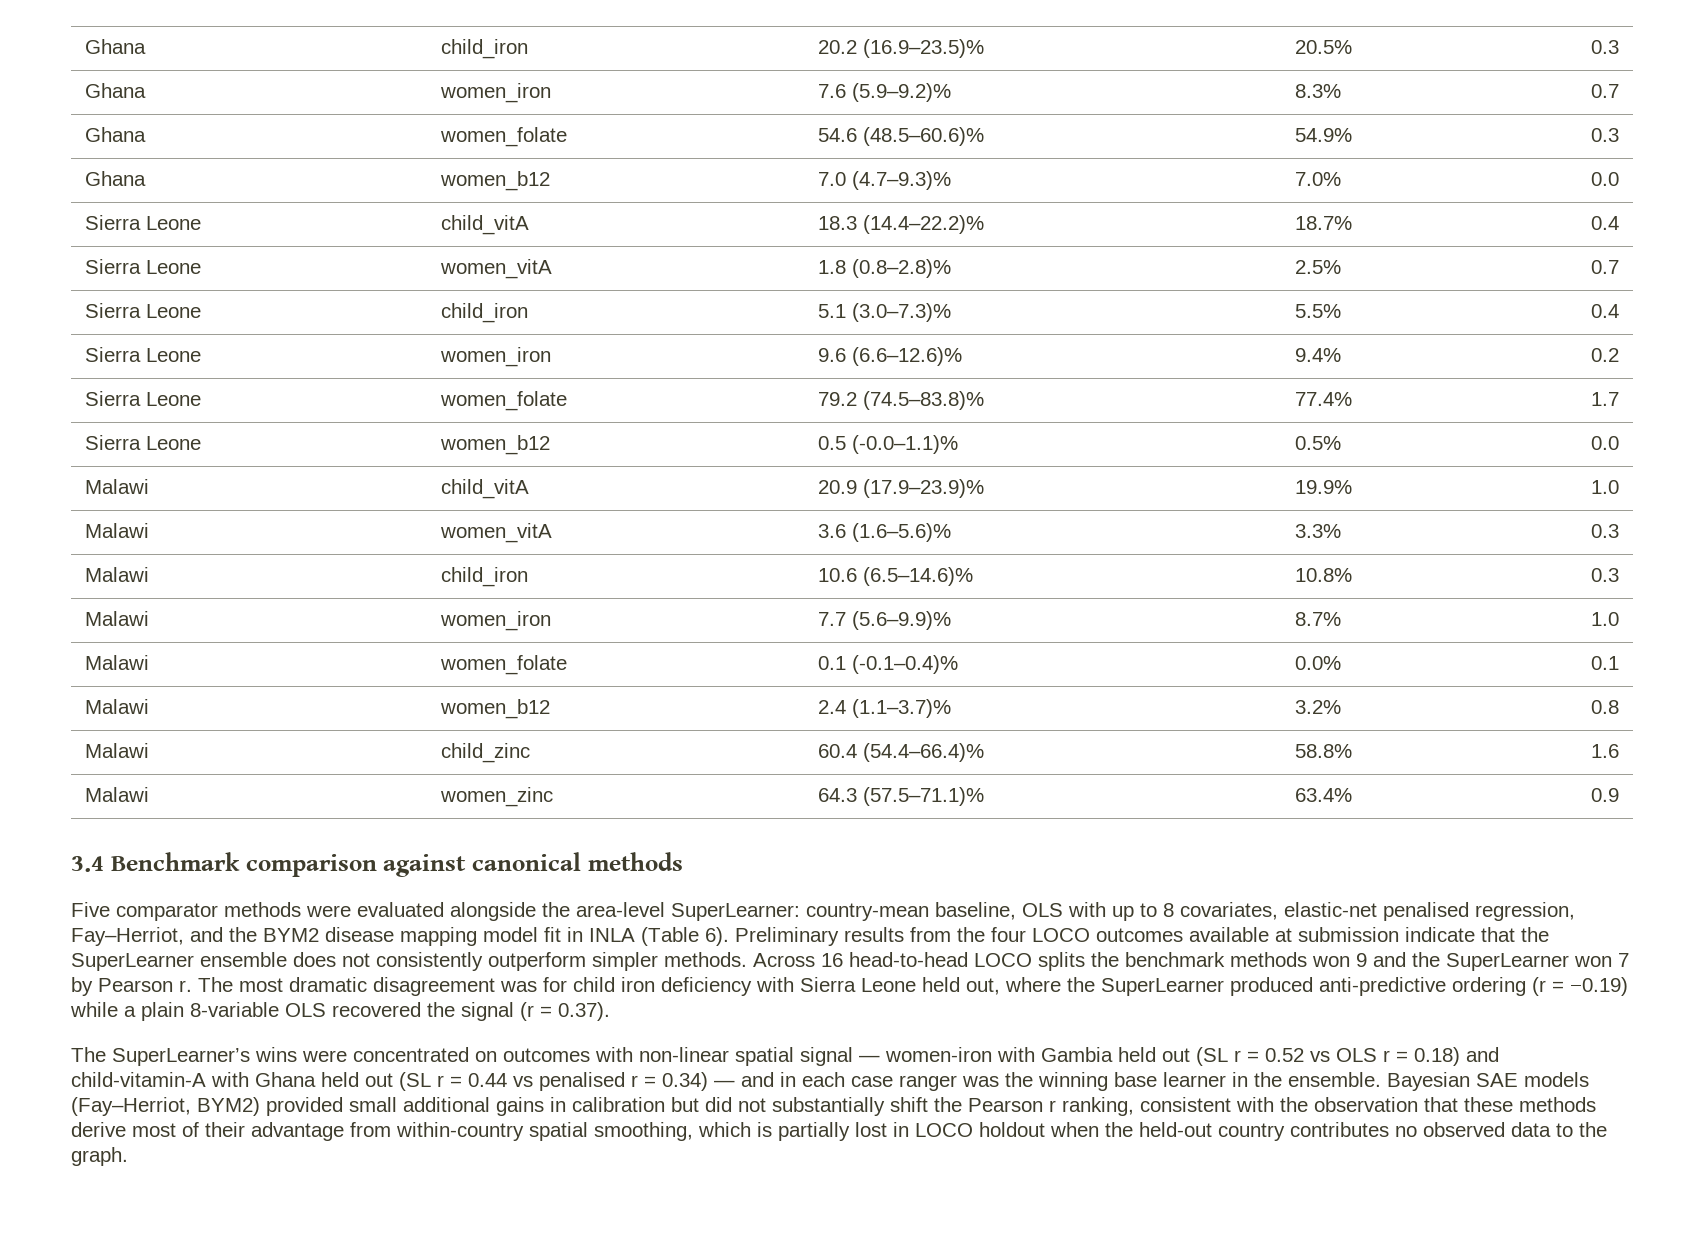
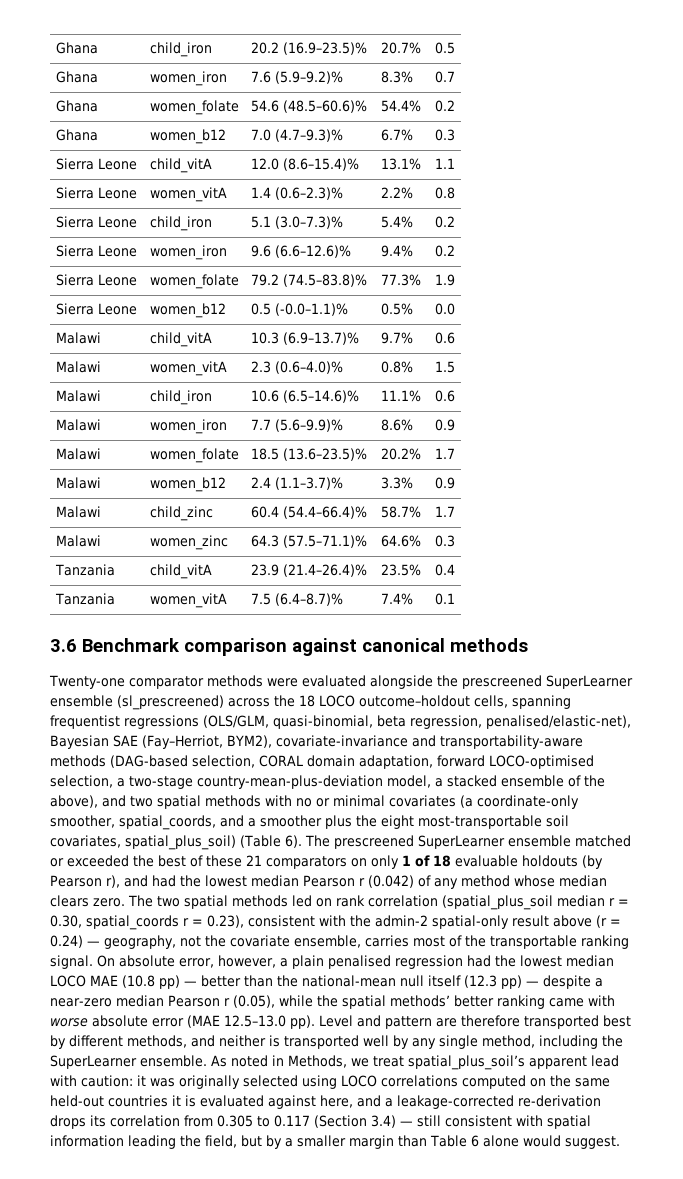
- Ghana | child_iron | 20.2 (16.9–23.5)% | 20.5% | 0.3
+ Ghana | child_iron | 20.2 (16.9–23.5)% | 20.7% | 0.5
- Ghana | women_folate | 54.6 (48.5–60.6)% | 54.9% | 0.3
+ Ghana | women_folate | 54.6 (48.5–60.6)% | 54.4% | 0.2
- Ghana | women_b12 | 7.0 (4.7–9.3)% | 7.0% | 0.0
+ Ghana | women_b12 | 7.0 (4.7–9.3)% | 6.7% | 0.3
- Sierra Leone | child_vitA | 18.3 (14.4–22.2)% | 18.7% | 0.4
+ Sierra Leone | child_vitA | 12.0 (8.6–15.4)% | 13.1% | 1.1
- Sierra Leone | women_vitA | 1.8 (0.8–2.8)% | 2.5% | 0.7
+ Sierra Leone | women_vitA | 1.4 (0.6–2.3)% | 2.2% | 0.8
- Sierra Leone | child_iron | 5.1 (3.0–7.3)% | 5.5% | 0.4
+ Sierra Leone | child_iron | 5.1 (3.0–7.3)% | 5.4% | 0.2
- Sierra Leone | women_folate | 79.2 (74.5–83.8)% | 77.4% | 1.7
+ Sierra Leone | women_folate | 79.2 (74.5–83.8)% | 77.3% | 1.9
- Malawi | child_vitA | 20.9 (17.9–23.9)% | 19.9% | 1.0
- Malawi | women_vitA | 3.6 (1.6–5.6)% | 3.3% | 0.3
+ Malawi | child_vitA | 10.3 (6.9–13.7)% | 9.7% | 0.6
+ Malawi | women_vitA | 2.3 (0.6–4.0)% | 0.8% | 1.5
- Malawi | child_iron | 10.6 (6.5–14.6)% | 10.8% | 0.3
+ Malawi | child_iron | 10.6 (6.5–14.6)% | 11.1% | 0.6
- Malawi | women_iron | 7.7 (5.6–9.9)% | 8.7% | 1.0
+ Malawi | women_iron | 7.7 (5.6–9.9)% | 8.6% | 0.9
- Malawi | women_folate | 0.1 (-0.1–0.4)% | 0.0% | 0.1
+ Malawi | women_folate | 18.5 (13.6–23.5)% | 20.2% | 1.7
- Malawi | women_b12 | 2.4 (1.1–3.7)% | 3.2% | 0.8
+ Malawi | women_b12 | 2.4 (1.1–3.7)% | 3.3% | 0.9
- Malawi | child_zinc | 60.4 (54.4–66.4)% | 58.8% | 1.6
+ Malawi | child_zinc | 60.4 (54.4–66.4)% | 58.7% | 1.7
- Malawi | women_zinc | 64.3 (57.5–71.1)% | 63.4% | 0.9
- 3.4 Benchmark comparison against canonical methods
+ Malawi | women_zinc | 64.3 (57.5–71.1)% | 64.6% | 0.3
+ Tanzania | child_vitA | 23.9 (21.4–26.4)% | 23.5% | 0.4
+ Tanzania | women_vitA | 7.5 (6.4–8.7)% | 7.4% | 0.1
+ 3.6 Benchmark comparison against canonical methods
- Five comparator methods were evaluated alongside the area-level SuperLearner: country-mean baseline, OLS with up to 8 covariates, elastic-net penalised regression, Fay–Herriot, and the BYM2 disease mapping model fit in INLA (Table 6). Preliminary results from the four LOCO outcomes available at submission indicate that the SuperLearner ensemble does not consistently outperform simpler methods. Across 16 head-to-head LOCO splits the benchmark methods won 9 and the SuperLearner won 7 by Pearson r. The most dramatic disagreement was for child iron deficiency with Sierra Leone held out, where the SuperLearner produced anti-predictive ordering (r = −0.19) while a plain 8-variable OLS recovered the signal (r = 0.37).
- The SuperLearner’s wins were concentrated on outcomes with non-linear spatial signal — women-iron with Gambia held out (SL r = 0.52 vs OLS r = 0.18) and child-vitamin-A with Ghana held out (SL r = 0.44 vs penalised r = 0.34) — and in each case ranger was the winning base learner in the ensemble. Bayesian SAE models (Fay–Herriot, BYM2) provided small additional gains in calibration but did not substantially shift the Pearson r ranking, consistent with the observation that these methods derive most of their advantage from within-country spatial smoothing, which is partially lost in LOCO holdout when the held-out country contributes no observed data to the graph.
+ Twenty-one comparator methods were evaluated alongside the prescreened SuperLearner ensemble (sl_prescreened) across the 18 LOCO outcome–holdout cells, spanning frequentist regressions (OLS/GLM, quasi-binomial, beta regression, penalised/elastic-net), Bayesian SAE (Fay–Herriot, BYM2), covariate-invariance and transportability-aware methods (DAG-based selection, CORAL domain adaptation, forward LOCO-optimised selection, a two-stage country-mean-plus-deviation model, a stacked ensemble of the above), and two spatial methods with no or minimal covariates (a coordinate-only smoother, spatial_coords, and a smoother plus the eight most-transportable soil covariates, spatial_plus_soil) (Table 6). The prescreened SuperLearner ensemble matched or exceeded the best of these 21 comparators on only 1 of 18 evaluable holdouts (by Pearson r), and had the lowest median Pearson r (0.042) of any method whose median clears zero. The two spatial methods led on rank correlation (spatial_plus_soil median r = 0.30, spatial_coords r = 0.23), consistent with the admin-2 spatial-only result above (r = 0.24) — geography, not the covariate ensemble, carries most of the transportable ranking signal. On absolute error, however, a plain penalised regression had the lowest median LOCO MAE (10.8 pp) — better than the national-mean null itself (12.3 pp) — despite a near-zero median Pearson r (0.05), while the spatial methods’ better ranking came with worse absolute error (MAE 12.5–13.0 pp). Level and pattern are therefore transported best by different methods, and neither is transported well by any single method, including the SuperLearner ensemble. As noted in Methods, we treat spatial_plus_soil’s apparent lead with caution: it was originally selected using LOCO correlations computed on the same held-out countries it is evaluated against here, and a leakage-corrected re-derivation drops its correlation from 0.305 to 0.117 (Section 3.4) — still consistent with spatial information leading the field, but by a smaller margin than Table 6 alone would suggest.

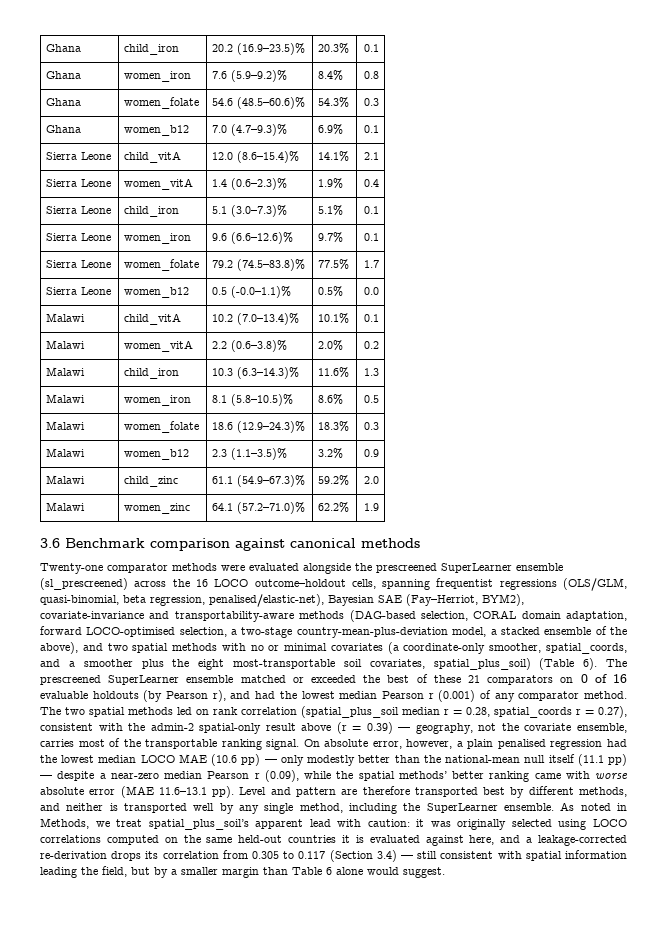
- Ghana | child_iron | 20.2 (16.9–23.5)% | 20.7% | 0.5
+ Ghana | child_iron | 20.2 (16.9–23.5)% | 20.3% | 0.1
- Ghana | women_iron | 7.6 (5.9–9.2)% | 8.3% | 0.7
+ Ghana | women_iron | 7.6 (5.9–9.2)% | 8.4% | 0.8
- Ghana | women_folate | 54.6 (48.5–60.6)% | 54.4% | 0.2
+ Ghana | women_folate | 54.6 (48.5–60.6)% | 54.3% | 0.3
- Ghana | women_b12 | 7.0 (4.7–9.3)% | 6.7% | 0.3
+ Ghana | women_b12 | 7.0 (4.7–9.3)% | 6.9% | 0.1
- Sierra Leone | child_vitA | 12.0 (8.6–15.4)% | 13.1% | 1.1
+ Sierra Leone | child_vitA | 12.0 (8.6–15.4)% | 14.1% | 2.1
- Sierra Leone | women_vitA | 1.4 (0.6–2.3)% | 2.2% | 0.8
+ Sierra Leone | women_vitA | 1.4 (0.6–2.3)% | 1.9% | 0.4
- Sierra Leone | child_iron | 5.1 (3.0–7.3)% | 5.4% | 0.2
+ Sierra Leone | child_iron | 5.1 (3.0–7.3)% | 5.1% | 0.1
- Sierra Leone | women_iron | 9.6 (6.6–12.6)% | 9.4% | 0.2
+ Sierra Leone | women_iron | 9.6 (6.6–12.6)% | 9.7% | 0.1
- Sierra Leone | women_folate | 79.2 (74.5–83.8)% | 77.3% | 1.9
+ Sierra Leone | women_folate | 79.2 (74.5–83.8)% | 77.5% | 1.7
- Malawi | child_vitA | 10.3 (6.9–13.7)% | 9.7% | 0.6
- Malawi | women_vitA | 2.3 (0.6–4.0)% | 0.8% | 1.5
- Malawi | child_iron | 10.6 (6.5–14.6)% | 11.1% | 0.6
+ Malawi | child_vitA | 10.2 (7.0–13.4)% | 10.1% | 0.1
+ Malawi | women_vitA | 2.2 (0.6–3.8)% | 2.0% | 0.2
+ Malawi | child_iron | 10.3 (6.3–14.3)% | 11.6% | 1.3
- Malawi | women_iron | 7.7 (5.6–9.9)% | 8.6% | 0.9
+ Malawi | women_iron | 8.1 (5.8–10.5)% | 8.6% | 0.5
- Malawi | women_folate | 18.5 (13.6–23.5)% | 20.2% | 1.7
+ Malawi | women_folate | 18.6 (12.9–24.3)% | 18.3% | 0.3
- Malawi | women_b12 | 2.4 (1.1–3.7)% | 3.3% | 0.9
+ Malawi | women_b12 | 2.3 (1.1–3.5)% | 3.2% | 0.9
- Malawi | child_zinc | 60.4 (54.4–66.4)% | 58.7% | 1.7
- Malawi | women_zinc | 64.3 (57.5–71.1)% | 64.6% | 0.3
- Tanzania | child_vitA | 23.9 (21.4–26.4)% | 23.5% | 0.4
- Tanzania | women_vitA | 7.5 (6.4–8.7)% | 7.4% | 0.1
+ Malawi | child_zinc | 61.1 (54.9–67.3)% | 59.2% | 2.0
+ Malawi | women_zinc | 64.1 (57.2–71.0)% | 62.2% | 1.9
- Twenty-one comparator methods were evaluated alongside the prescreened SuperLearner ensemble (sl_prescreened) across the 18 LOCO outcome–holdout cells, spanning frequentist regressions (OLS/GLM, quasi-binomial, beta regression, penalised/elastic-net), Bayesian SAE (Fay–Herriot, BYM2), covariate-invariance and transportability-aware methods (DAG-based selection, CORAL domain adaptation, forward LOCO-optimised selection, a two-stage country-mean-plus-deviation model, a stacked ensemble of the above), and two spatial methods with no or minimal covariates (a coordinate-only smoother, spatial_coords, and a smoother plus the eight most-transportable soil covariates, spatial_plus_soil) (Table 6).
+ Twenty-one comparator methods were evaluated alongside the prescreened SuperLearner ensemble (sl_prescreened) across the 16 LOCO outcome–holdout cells, spanning frequentist regressions (OLS/GLM, quasi-binomial, beta regression, penalised/elastic-net), Bayesian SAE (Fay–Herriot, BYM2), covariate-invariance and transportability-aware methods (DAG-based selection, CORAL domain adaptation, forward LOCO-optimised selection, a two-stage country-mean-plus-deviation model, a stacked ensemble of the above), and two spatial methods with no or minimal covariates (a coordinate-only smoother, spatial_coords, and a smoother plus the eight most-transportable soil covariates, spatial_plus_soil) (Table 6).
- The prescreened SuperLearner ensemble matched or exceeded the best of these 21 comparators on only 1 of 18 evaluable holdouts (by Pearson r), and had the lowest median Pearson r (0.042) of any method whose median clears zero.
+ The prescreened SuperLearner ensemble matched or exceeded the best of these 21 comparators on 0 of 16 evaluable holdouts (by Pearson r), and had the lowest median Pearson r (0.001) of any comparator method.
- The two spatial methods led on rank correlation (spatial_plus_soil median r = 0.30, spatial_coords r = 0.23), consistent with the admin-2 spatial-only result above (r = 0.24) — geography, not the covariate ensemble, carries most of the transportable ranking signal.
+ The two spatial methods led on rank correlation (spatial_plus_soil median r = 0.28, spatial_coords r = 0.27), consistent with the admin-2 spatial-only result above (r = 0.39) — geography, not the covariate ensemble, carries most of the transportable ranking signal.
- On absolute error, however, a plain penalised regression had the lowest median LOCO MAE (10.8 pp) — better than the national-mean null itself (12.3 pp) — despite a near-zero median Pearson r (0.05), while the spatial methods’ better ranking came with worse absolute error (MAE 12.5–13.0 pp).
+ On absolute error, however, a plain penalised regression had the lowest median LOCO MAE (10.6 pp) — only modestly better than the national-mean null itself (11.1 pp) — despite a near-zero median Pearson r (0.09), while the spatial methods’ better ranking came with worse absolute error (MAE 11.6–13.1 pp).

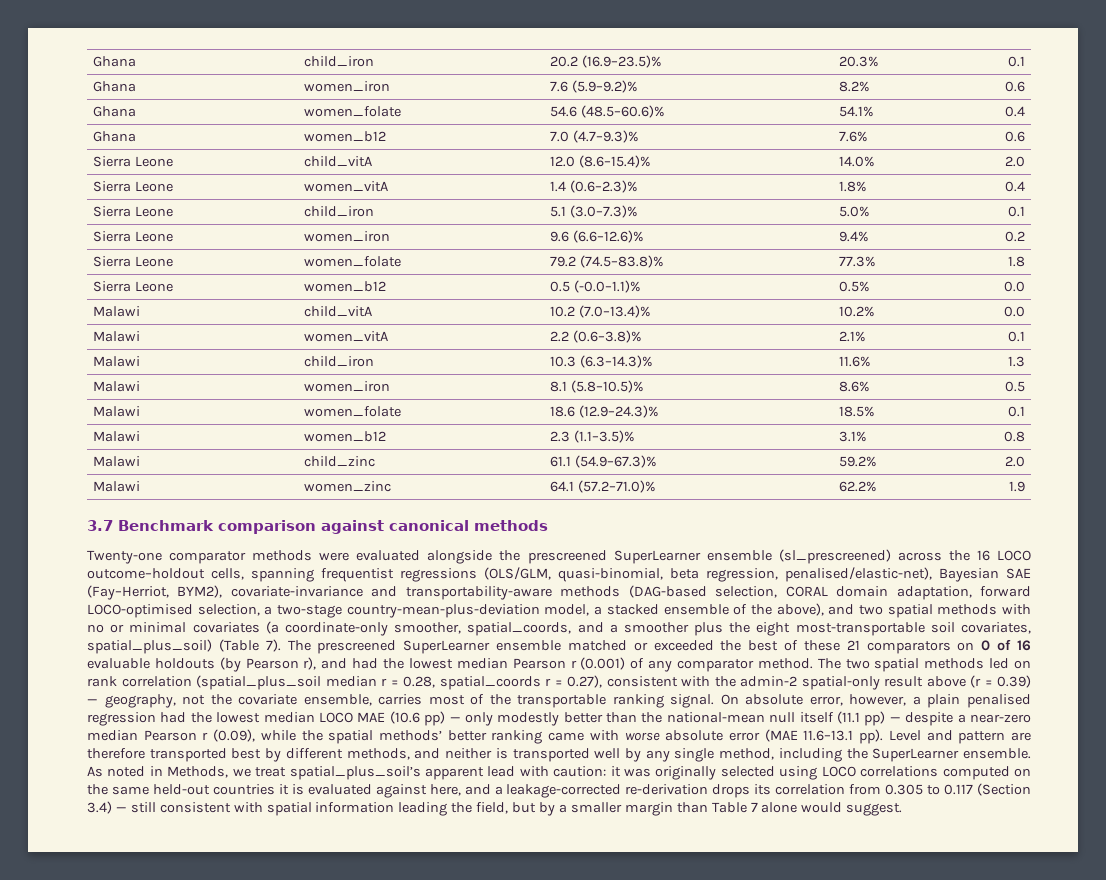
- Ghana | women_iron | 7.6 (5.9–9.2)% | 8.4% | 0.8
+ Ghana | women_iron | 7.6 (5.9–9.2)% | 8.2% | 0.6
- Ghana | women_folate | 54.6 (48.5–60.6)% | 54.3% | 0.3
+ Ghana | women_folate | 54.6 (48.5–60.6)% | 54.1% | 0.4
- Ghana | women_b12 | 7.0 (4.7–9.3)% | 6.9% | 0.1
+ Ghana | women_b12 | 7.0 (4.7–9.3)% | 7.6% | 0.6
- Sierra Leone | child_vitA | 12.0 (8.6–15.4)% | 14.1% | 2.1
+ Sierra Leone | child_vitA | 12.0 (8.6–15.4)% | 14.0% | 2.0
- Sierra Leone | women_vitA | 1.4 (0.6–2.3)% | 1.9% | 0.4
+ Sierra Leone | women_vitA | 1.4 (0.6–2.3)% | 1.8% | 0.4
- Sierra Leone | child_iron | 5.1 (3.0–7.3)% | 5.1% | 0.1
+ Sierra Leone | child_iron | 5.1 (3.0–7.3)% | 5.0% | 0.1
- Sierra Leone | women_iron | 9.6 (6.6–12.6)% | 9.7% | 0.1
+ Sierra Leone | women_iron | 9.6 (6.6–12.6)% | 9.4% | 0.2
- Sierra Leone | women_folate | 79.2 (74.5–83.8)% | 77.5% | 1.7
+ Sierra Leone | women_folate | 79.2 (74.5–83.8)% | 77.3% | 1.8
- Malawi | child_vitA | 10.2 (7.0–13.4)% | 10.1% | 0.1
+ Malawi | child_vitA | 10.2 (7.0–13.4)% | 10.2% | 0.0
- Malawi | women_vitA | 2.2 (0.6–3.8)% | 2.0% | 0.2
+ Malawi | women_vitA | 2.2 (0.6–3.8)% | 2.1% | 0.1
- Malawi | women_folate | 18.6 (12.9–24.3)% | 18.3% | 0.3
+ Malawi | women_folate | 18.6 (12.9–24.3)% | 18.5% | 0.1
- Malawi | women_b12 | 2.3 (1.1–3.5)% | 3.2% | 0.9
+ Malawi | women_b12 | 2.3 (1.1–3.5)% | 3.1% | 0.8
- 3.6 Benchmark comparison against canonical methods
+ 3.7 Benchmark comparison against canonical methods
- Twenty-one comparator methods were evaluated alongside the prescreened SuperLearner ensemble (sl_prescreened) across the 16 LOCO outcome–holdout cells, spanning frequentist regressions (OLS/GLM, quasi-binomial, beta regression, penalised/elastic-net), Bayesian SAE (Fay–Herriot, BYM2), covariate-invariance and transportability-aware methods (DAG-based selection, CORAL domain adaptation, forward LOCO-optimised selection, a two-stage country-mean-plus-deviation model, a stacked ensemble of the above), and two spatial methods with no or minimal covariates (a coordinate-only smoother, spatial_coords, and a smoother plus the eight most-transportable soil covariates, spatial_plus_soil) (Table 6).
+ Twenty-one comparator methods were evaluated alongside the prescreened SuperLearner ensemble (sl_prescreened) across the 16 LOCO outcome–holdout cells, spanning frequentist regressions (OLS/GLM, quasi-binomial, beta regression, penalised/elastic-net), Bayesian SAE (Fay–Herriot, BYM2), covariate-invariance and transportability-aware methods (DAG-based selection, CORAL domain adaptation, forward LOCO-optimised selection, a two-stage country-mean-plus-deviation model, a stacked ensemble of the above), and two spatial methods with no or minimal covariates (a coordinate-only smoother, spatial_coords, and a smoother plus the eight most-transportable soil covariates, spatial_plus_soil) (Table 7).
- it was originally selected using LOCO correlations computed on the same held-out countries it is evaluated against here, and a leakage-corrected re-derivation drops its correlation from 0.305 to 0.117 (Section 3.4) — still consistent with spatial information leading the field, but by a smaller margin than Table 6 alone would suggest.
+ it was originally selected using LOCO correlations computed on the same held-out countries it is evaluated against here, and a leakage-corrected re-derivation drops its correlation from 0.305 to 0.117 (Section 3.4) — still consistent with spatial information leading the field, but by a smaller margin than Table 7 alone would suggest.

